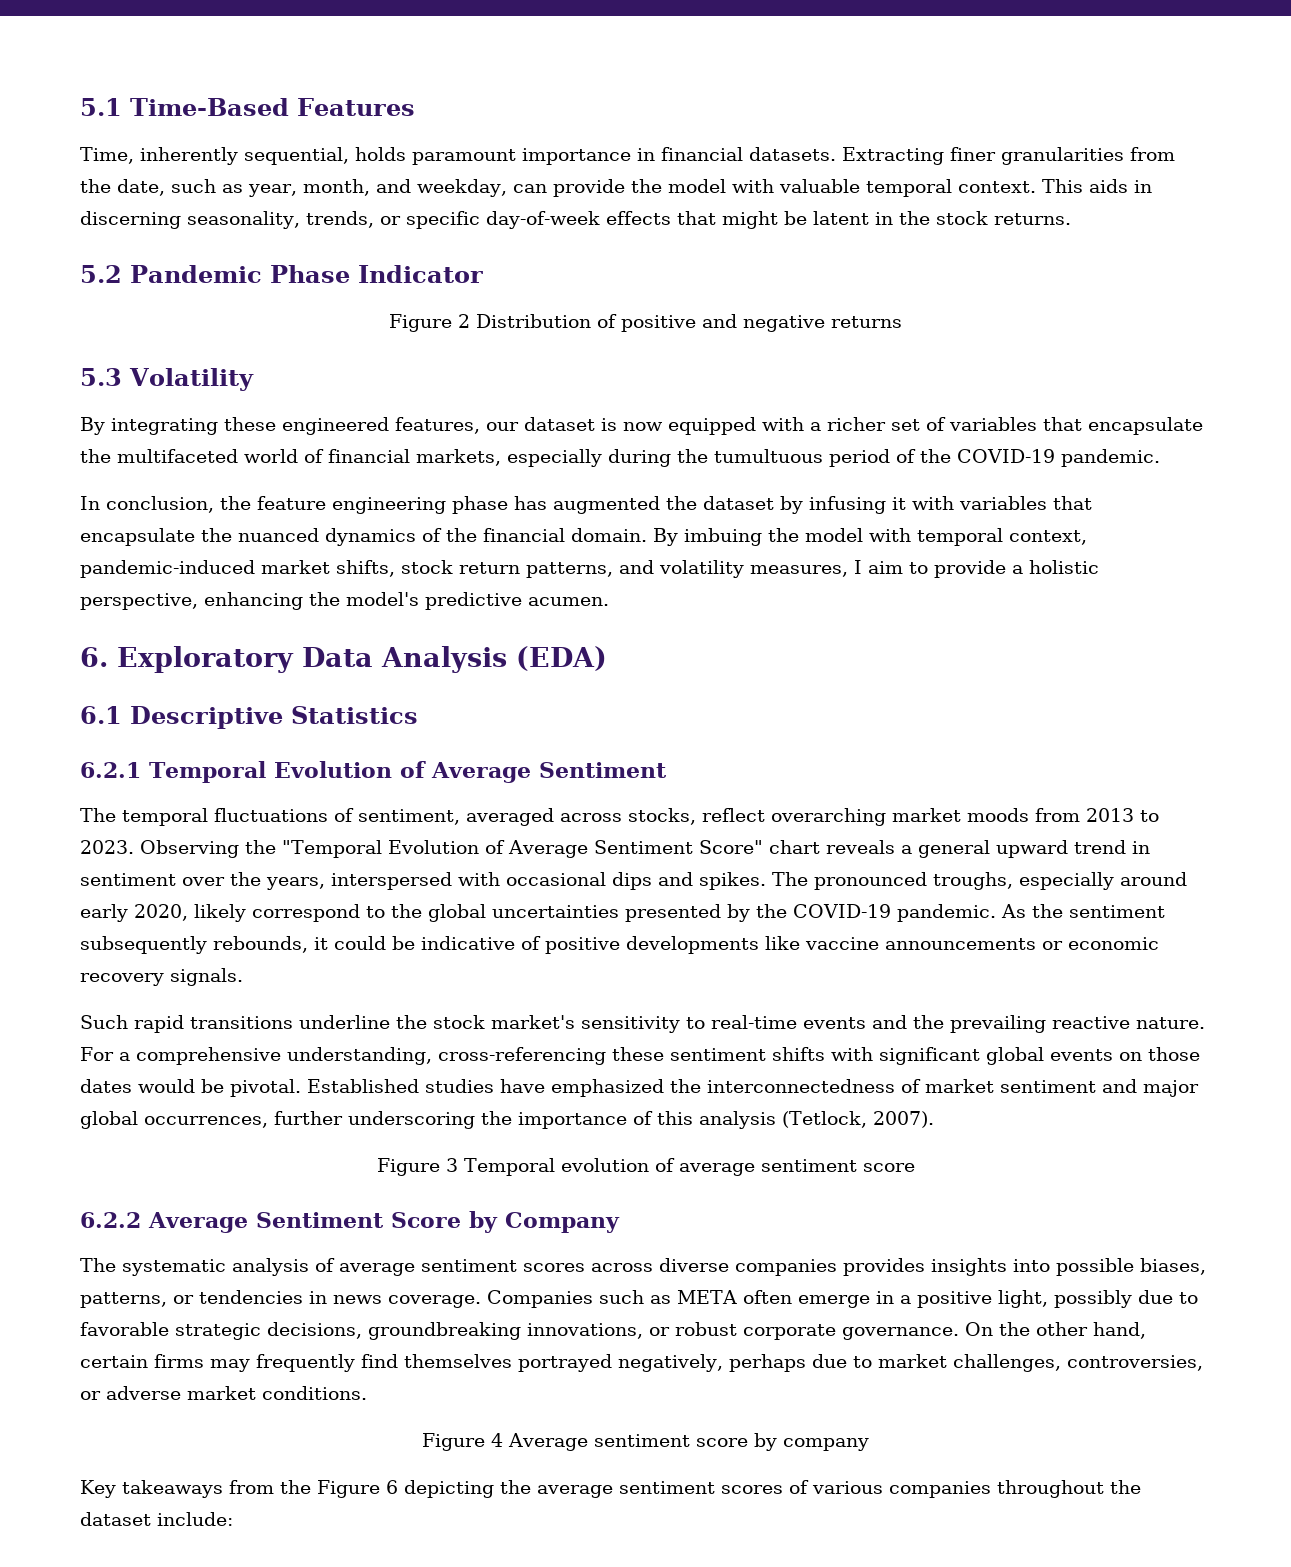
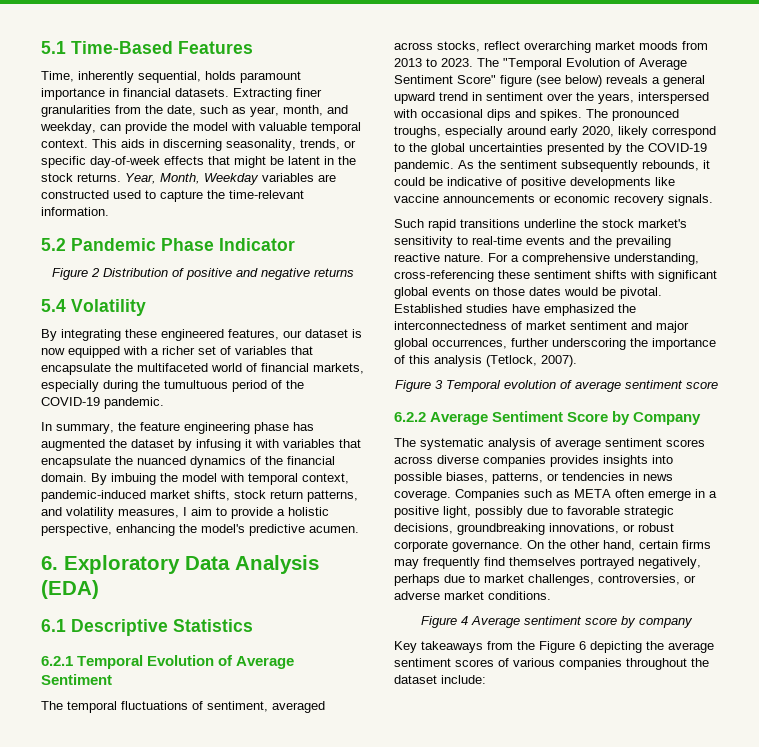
+ Year, Month, Weekday variables are constructed used to capture the time-relevant information.
- 5.3 Volatility
+ 5.4 Volatility
- In conclusion, the feature engineering phase has augmented the dataset by infusing it with variables that encapsulate the nuanced dynamics of the financial domain.
+ In summary, the feature engineering phase has augmented the dataset by infusing it with variables that encapsulate the nuanced dynamics of the financial domain.
- Observing the "Temporal Evolution of Average Sentiment Score" chart reveals a general upward trend in sentiment over the years, interspersed with occasional dips and spikes.
+ The "Temporal Evolution of Average Sentiment Score" figure (see below) reveals a general upward trend in sentiment over the years, interspersed with occasional dips and spikes.

